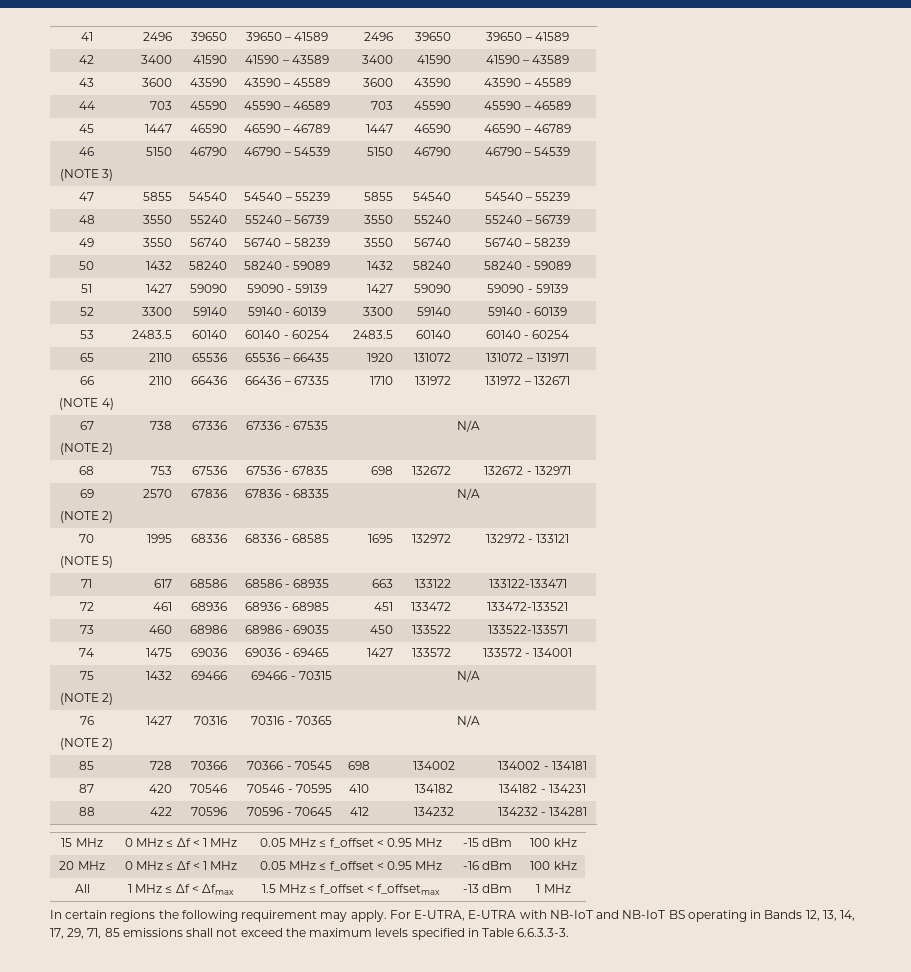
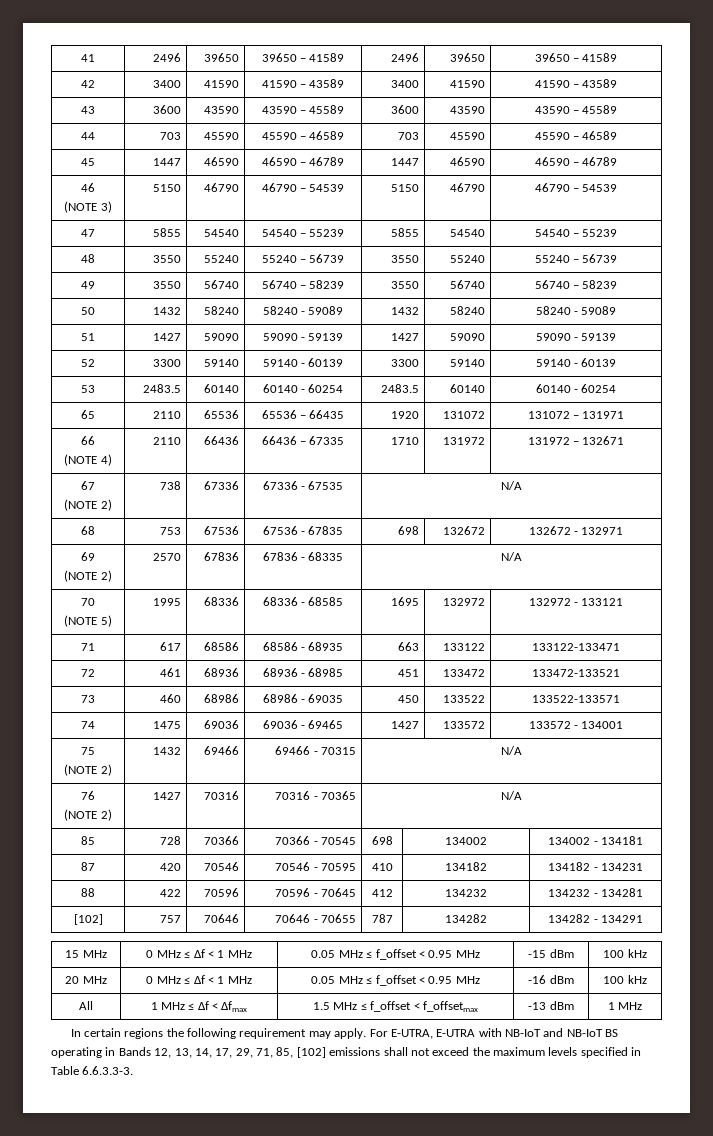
+ [102] | 757 | 70646 | 70646 - 70655 | 787 | 134282 | 134282 - 134291
- For E-UTRA, E-UTRA with NB-IoT and NB-IoT BS operating in Bands 12, 13, 14, 17, 29, 71, 85 emissions shall not exceed the maximum levels specified in Table 6.6.3.3-3.
+ For E-UTRA, E-UTRA with NB-IoT and NB-IoT BS operating in Bands 12, 13, 14, 17, 29, 71, 85, [102] emissions shall not exceed the maximum levels specified in Table 6.6.3.3-3.

